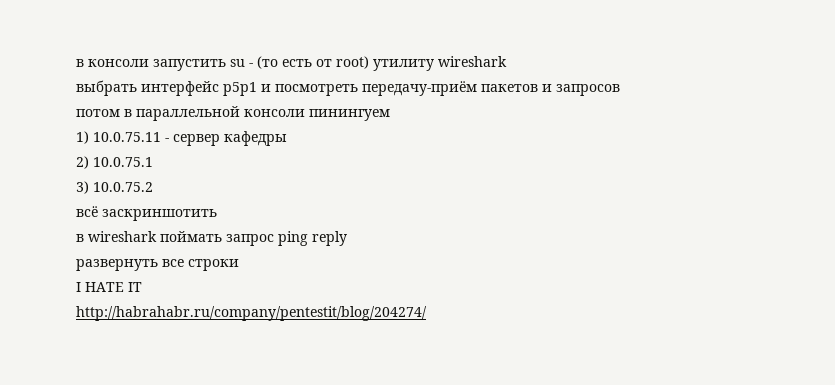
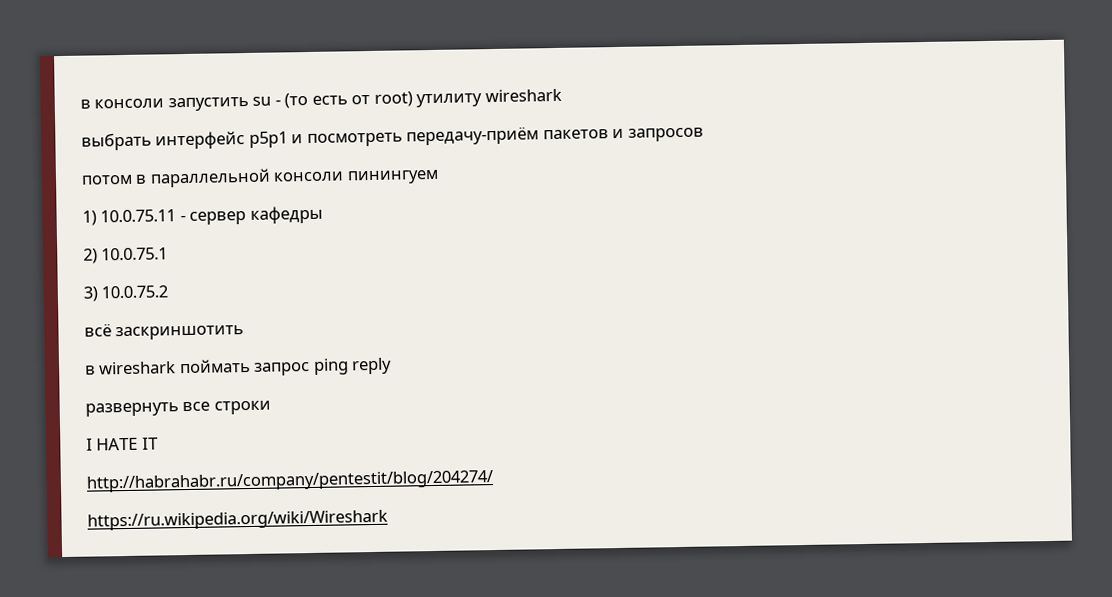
+ https://ru.wikipedia.org/wiki/Wireshark

